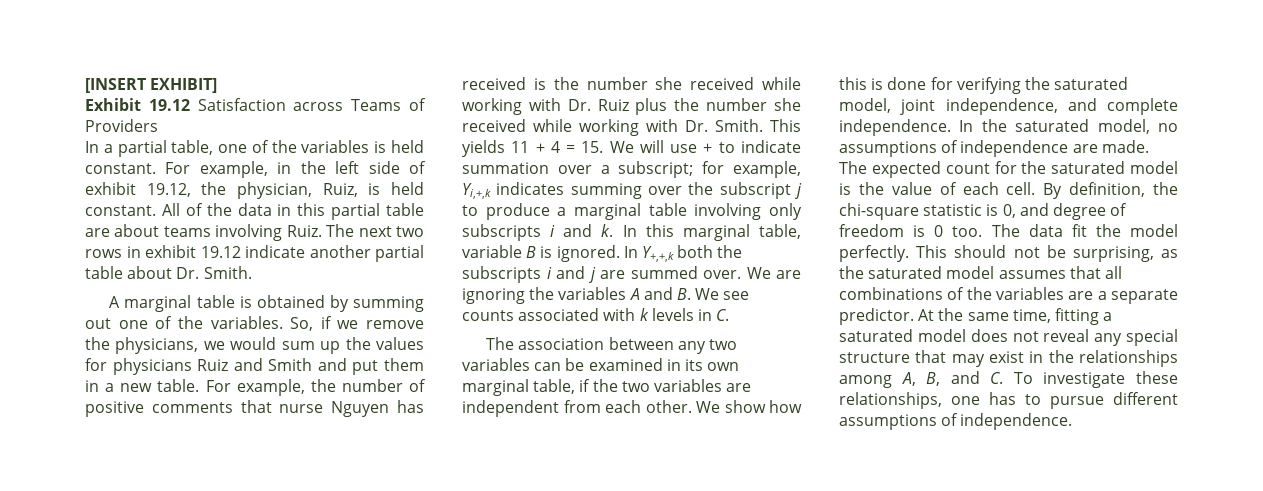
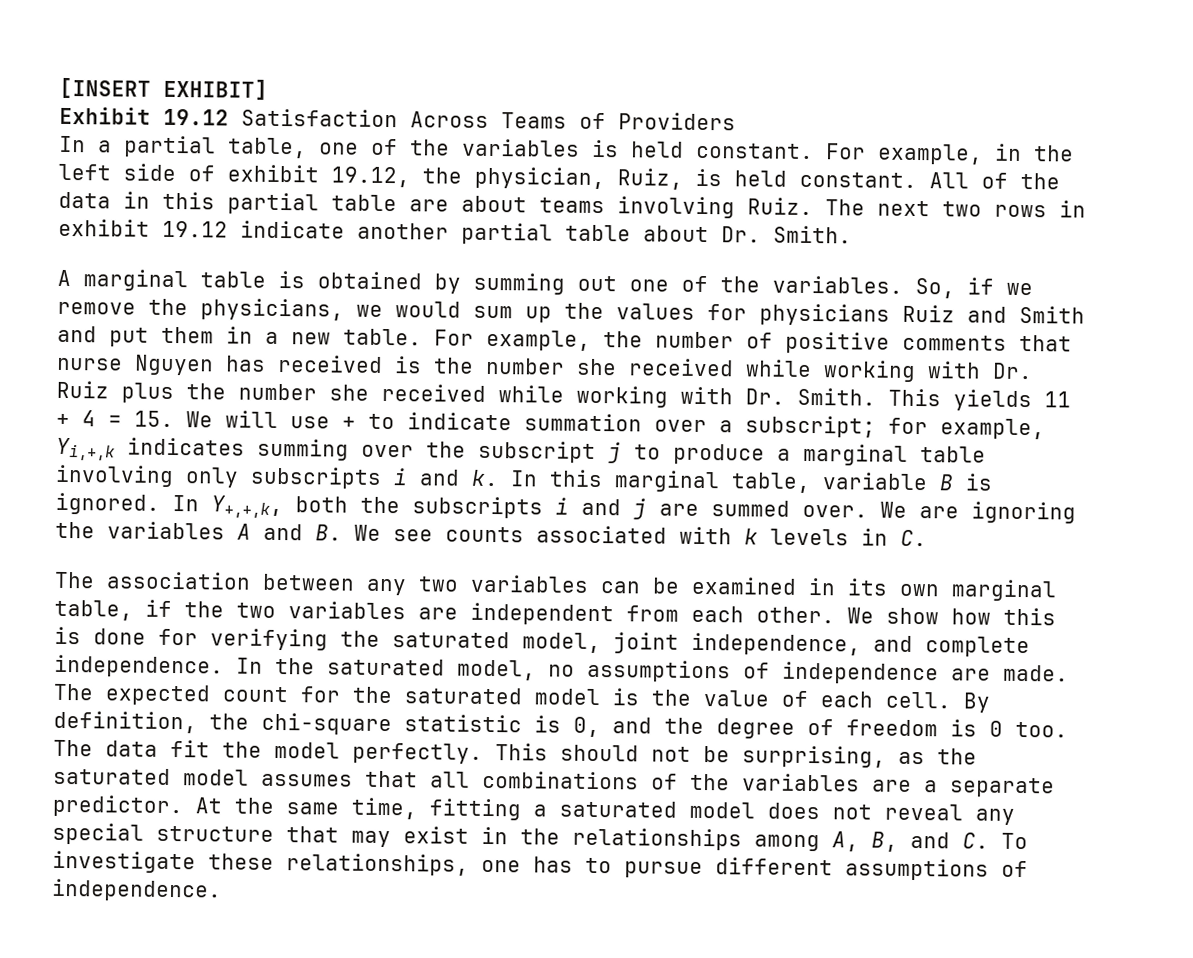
- Exhibit 19.12 Satisfaction across Teams of Providers
+ Exhibit 19.12 Satisfaction Across Teams of Providers
- In Y+,+,k both the subscripts i and j are summed over.
+ In Y+,+,k, both the subscripts i and j are summed over.
- By definition, the chi-square statistic is 0, and degree of freedom is 0 too.
+ By definition, the chi-square statistic is 0, and the degree of freedom is 0 too.

